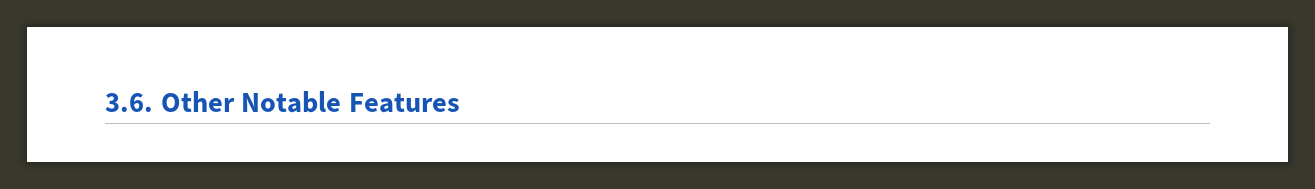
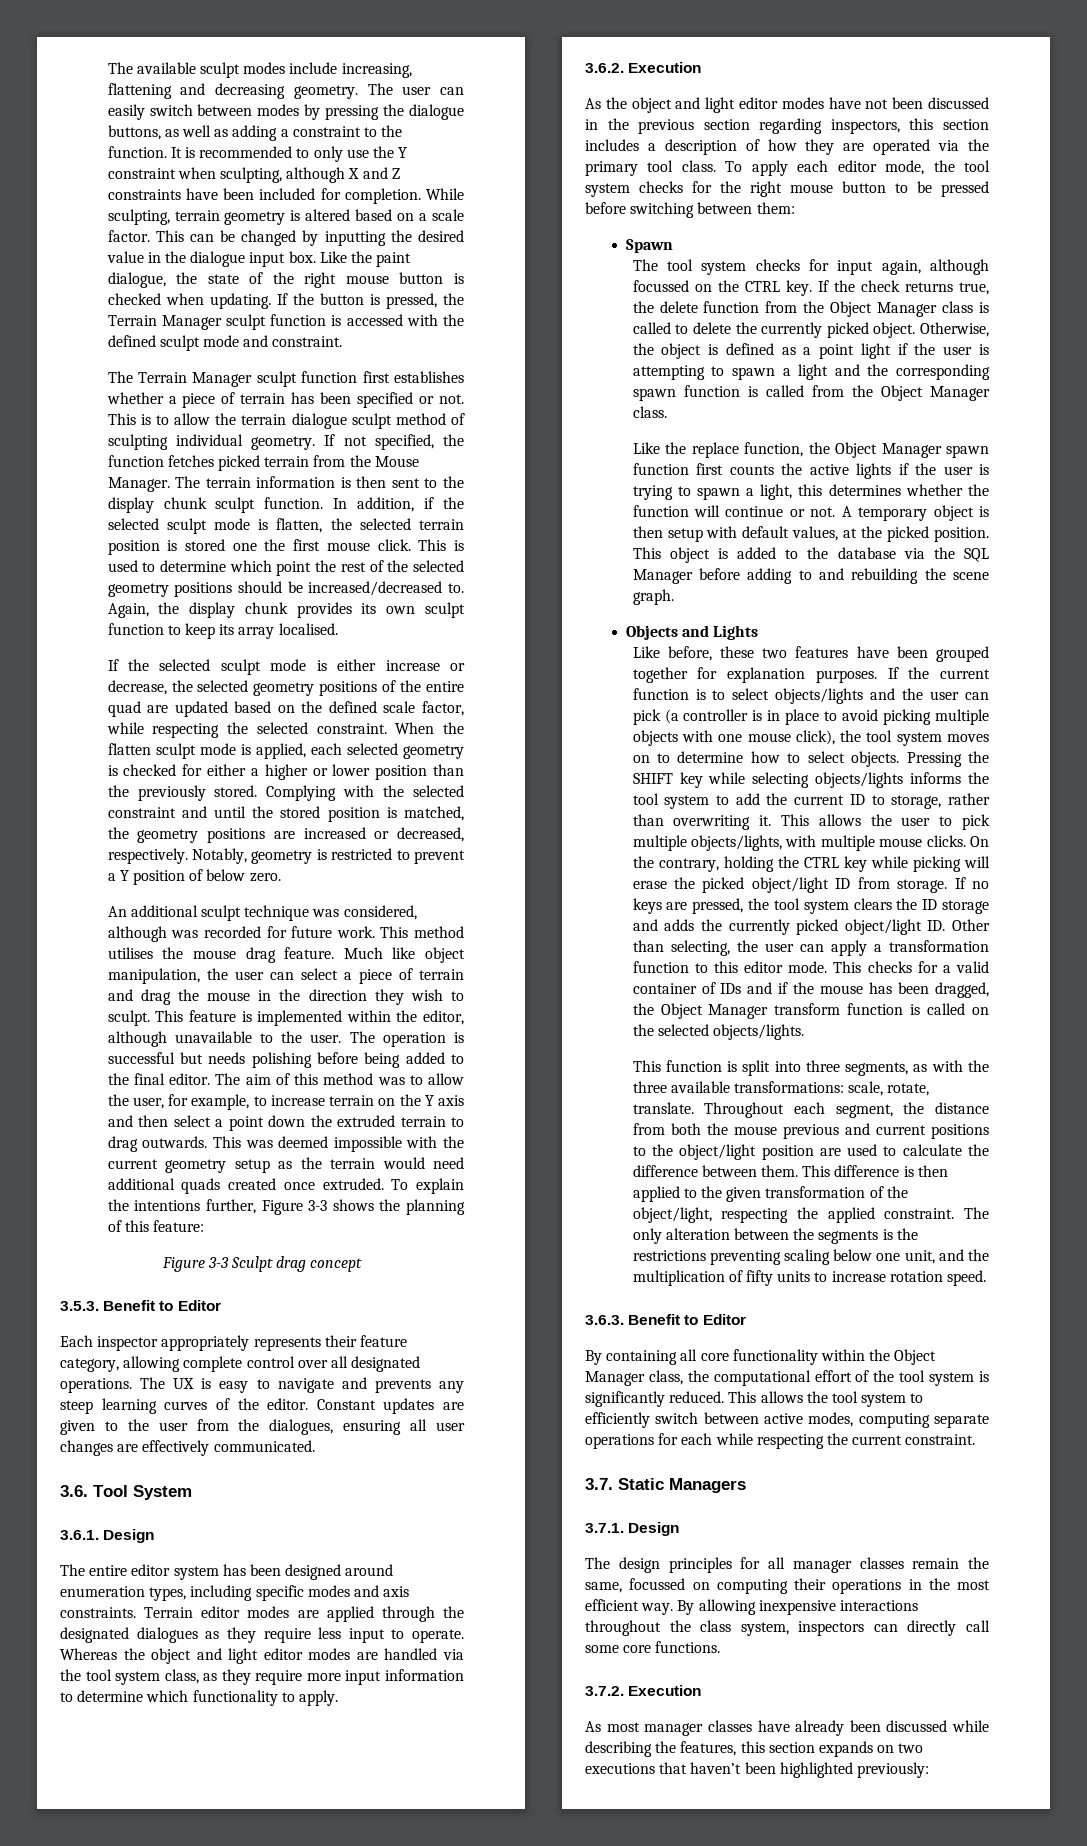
- 3.6. Other Notable Features
+ The available sculpt modes include increasing, flattening and decreasing geometry. The user can easily switch between modes by pressing the dialogue buttons, as well as adding a constraint to the function. It is recommended to only use the Y constraint when sculpting, although X and Z constraints have been included for completion. While sculpting, terrain geometry is altered based on a scale factor. This can be changed by inputting the desired value in the dialogue input box. Like the paint dialogue, the state of the right mouse button is checked when updating. If the button is pressed, the Terrain Manager sculpt function is accessed with the defined sculpt mode and constraint.
+ The Terrain Manager sculpt function first establishes whether a piece of terrain has been specified or not. This is to allow the terrain dialogue sculpt method of sculpting individual geometry. If not specified, the function fetches picked terrain from the Mouse Manager. The terrain information is then sent to the display chunk sculpt function. In addition, if the selected sculpt mode is flatten, the selected terrain position is stored one the first mouse click. This is used to determine which point the rest of the selected geometry positions should be increased/decreased to. Again, the display chunk provides its own sculpt function to keep its array localised.
+ If the selected sculpt mode is either increase or decrease, the selected geometry positions of the entire quad are updated based on the defined scale factor, while respecting the selected constraint. When the flatten sculpt mode is applied, each selected geometry is checked for either a higher or lower position than the previously stored. Complying with the selected constraint and until the stored position is matched, the geometry positions are increased or decreased, respectively. Notably, geometry is restricted to prevent a Y position of below zero.
+ An additional sculpt technique was considered, although was recorded for future work. This method utilises the mouse drag feature. Much like object manipulation, the user can select a piece of terrain and drag the mouse in the direction they wish to sculpt. This feature is implemented within the editor, although unavailable to the user. The operation is successful but needs polishing before being added to the final editor. The aim of this method was to allow the user, for example, to increase terrain on the Y axis and then select a point down the extruded terrain to drag outwards. This was deemed impossible with the current geometry setup as the terrain would need additional quads created once extruded. To explain the intentions further, Figure 3-3 shows the planning of this feature:
+ Figure 3-3 Sculpt drag concept
+ 3.5.3. Benefit to Editor
+ Each inspector appropriately represents their feature category, allowing complete control over all designated operations. The UX is easy to navigate and prevents any steep learning curves of the editor. Constant updates are given to the user from the dialogues, ensuring all user changes are effectively communicated.
+ 3.6. Tool System
+ 3.6.1. Design
+ The entire editor system has been designed around enumeration types, including specific modes and axis constraints. Terrain editor modes are applied through the designated dialogues as they require less input to operate. Whereas the object and light editor modes are handled via the tool system class, as they require more input information to determine which functionality to apply.
+ 3.6.2. Execution
+ As the object and light editor modes have not been discussed in the previous section regarding inspectors, this section includes a description of how they are operated via the primary tool class. To apply each editor mode, the tool system checks for the right mouse button to be pressed before switching between them:
+ Spawn
+ The tool system checks for input again, although focussed on the CTRL key. If the check returns true, the delete function from the Object Manager class is called to delete the currently picked object. Otherwise, the object is defined as a point light if the user is attempting to spawn a light and the corresponding spawn function is called from the Object Manager class.
+ Like the replace function, the Object Manager spawn function first counts the active lights if the user is trying to spawn a light, this determines whether the function will continue or not. A temporary object is then setup with default values, at the picked position. This object is added to the database via the SQL Manager before adding to and rebuilding the scene graph.
+ Objects and Lights
+ Like before, these two features have been grouped together for explanation purposes. If the current function is to select objects/lights and the user can pick (a controller is in place to avoid picking multiple objects with one mouse click), the tool system moves on to determine how to select objects. Pressing the SHIFT key while selecting objects/lights informs the tool system to add the current ID to storage, rather than overwriting it. This allows the user to pick multiple objects/lights, with multiple mouse clicks. On the contrary, holding the CTRL key while picking will erase the picked object/light ID from storage. If no keys are pressed, the tool system clears the ID storage and adds the currently picked object/light ID. Other than selecting, the user can apply a transformation function to this editor mode. This checks for a valid container of IDs and if the mouse has been dragged, the Object Manager transform function is called on the selected objects/lights.
+ This function is split into three segments, as with the three available transformations: scale, rotate, translate. Throughout each segment, the distance from both the mouse previous and current positions to the object/light position are used to calculate the difference between them. This difference is then applied to the given transformation of the object/light, respecting the applied constraint. The only alteration between the segments is the restrictions preventing scaling below one unit, and the multiplication of fifty units to increase rotation speed.
+ 3.6.3. Benefit to Editor
+ By containing all core functionality within the Object Manager class, the computational effort of the tool system is significantly reduced. This allows the tool system to efficiently switch between active modes, computing separate operations for each while respecting the current constraint.
+ 3.7. Static Managers
+ 3.7.1. Design
+ The design principles for all manager classes remain the same, focussed on computing their operations in the most efficient way. By allowing inexpensive interactions throughout the class system, inspectors can directly call some core functions.
+ 3.7.2. Execution
+ As most manager classes have already been discussed while describing the features, this section expands on two executions that haven’t been highlighted previously:

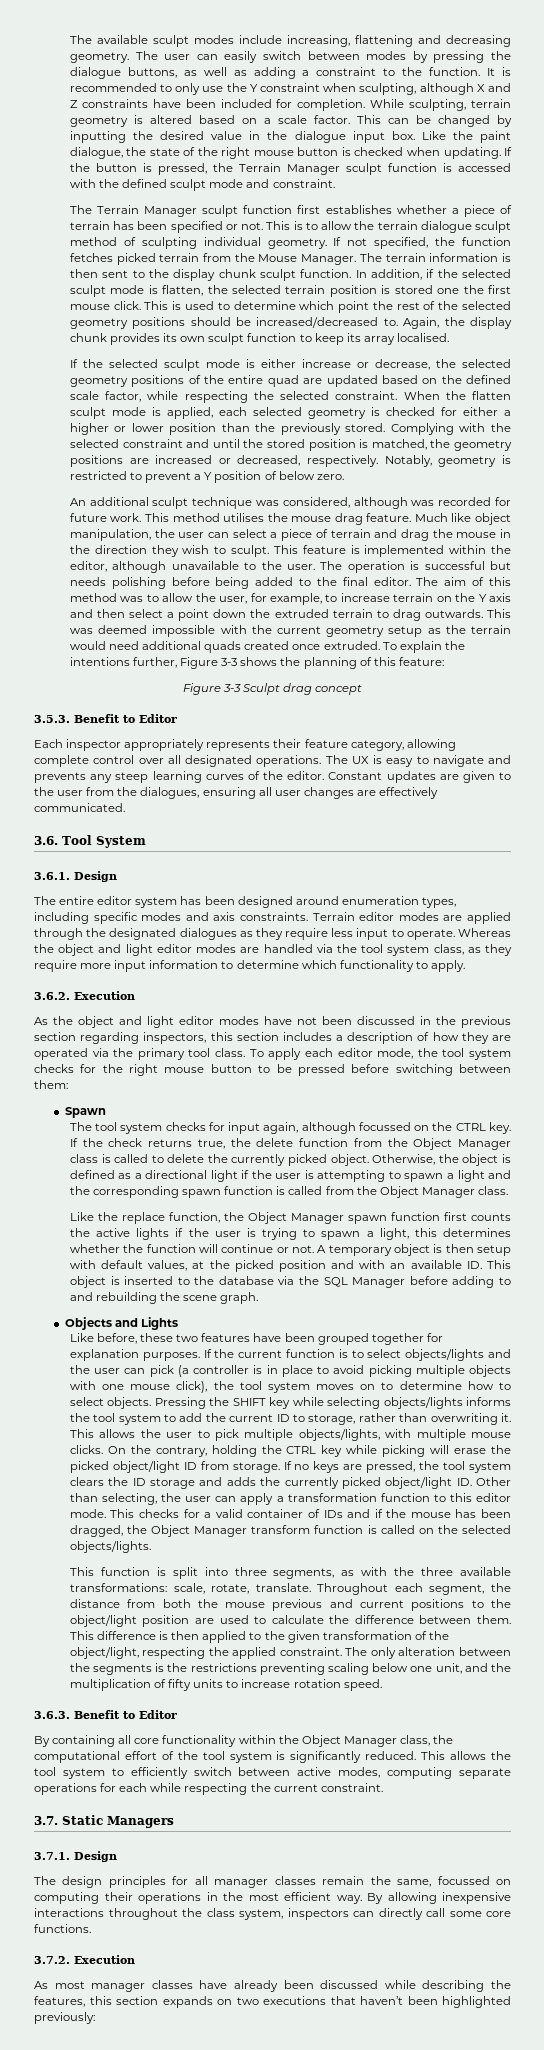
- Otherwise, the object is defined as a point light if the user is attempting to spawn a light and the corresponding spawn function is called from the Object Manager class.
+ Otherwise, the object is defined as a directional light if the user is attempting to spawn a light and the corresponding spawn function is called from the Object Manager class.
- A temporary object is then setup with default values, at the picked position. This object is added to the database via the SQL Manager before adding to and rebuilding the scene graph.
+ A temporary object is then setup with default values, at the picked position and with an available ID. This object is inserted to the database via the SQL Manager before adding to and rebuilding the scene graph.

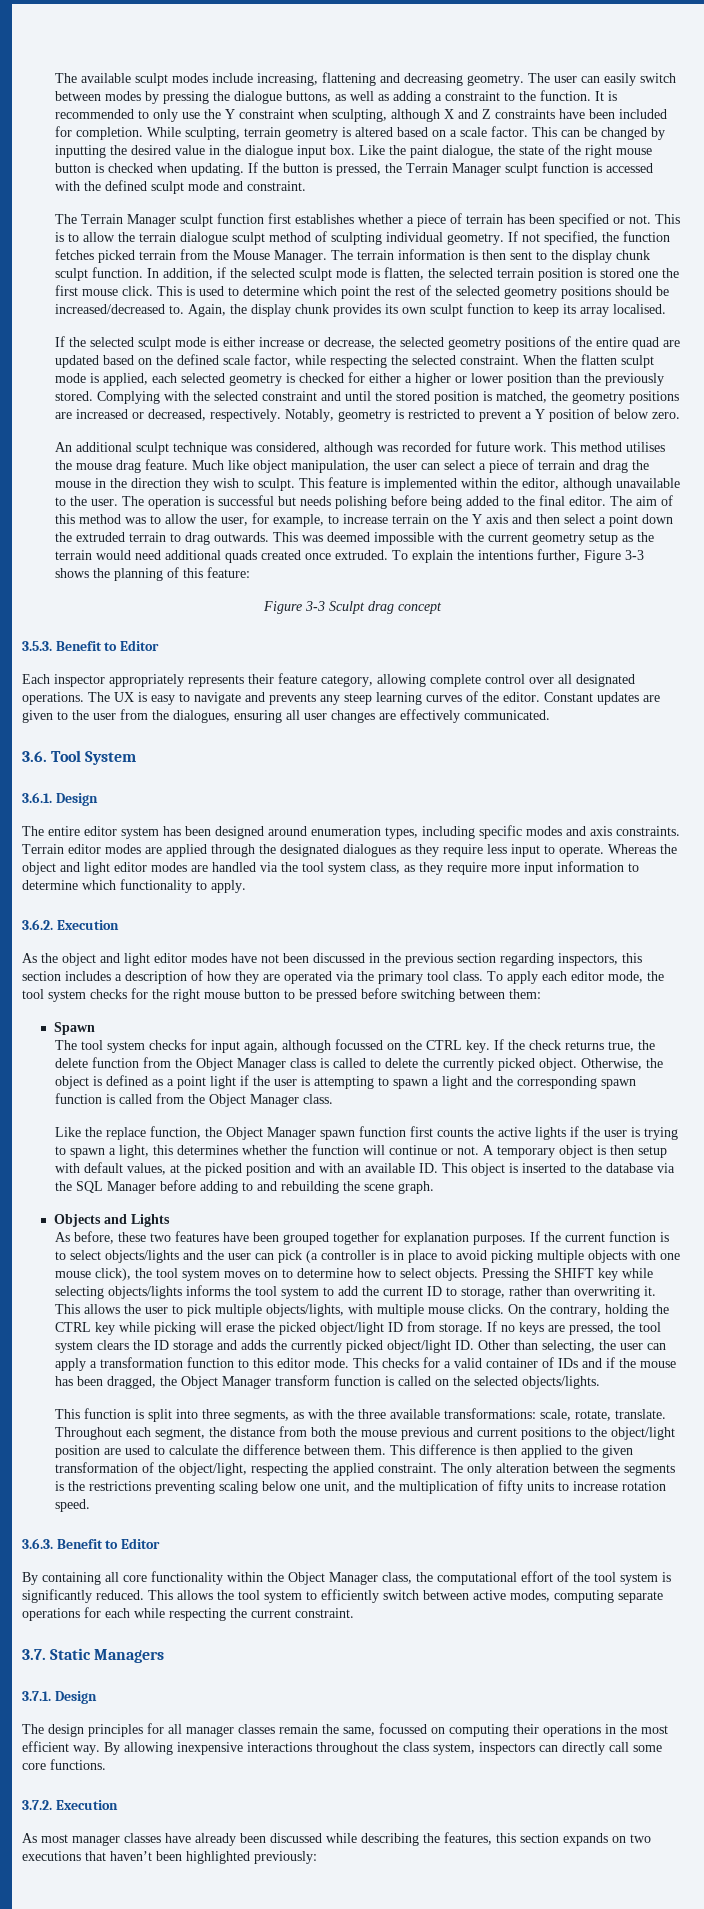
- Otherwise, the object is defined as a directional light if the user is attempting to spawn a light and the corresponding spawn function is called from the Object Manager class.
+ Otherwise, the object is defined as a point light if the user is attempting to spawn a light and the corresponding spawn function is called from the Object Manager class.
- Like before, these two features have been grouped together for explanation purposes.
+ As before, these two features have been grouped together for explanation purposes.

